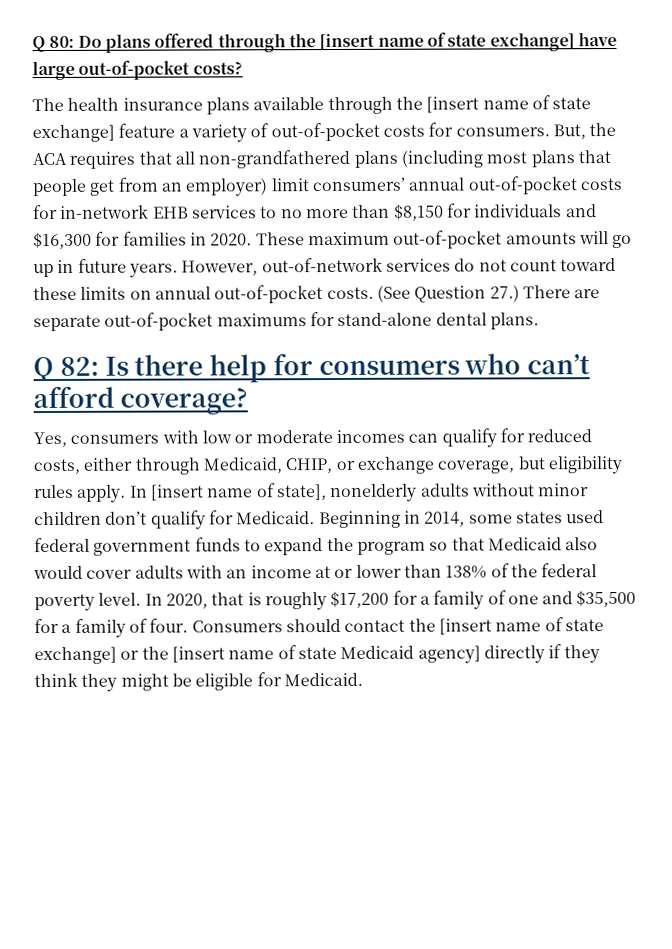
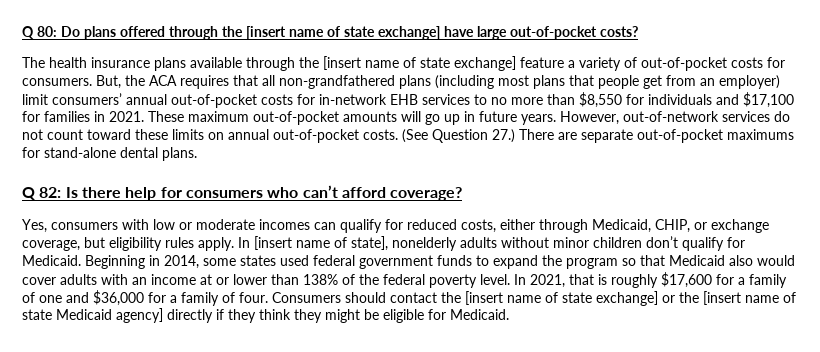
- But, the ACA requires that all non-grandfathered plans (including most plans that people get from an employer) limit consumers’ annual out-of-pocket costs for in-network EHB services to no more than $8,150 for individuals and $16,300 for families in 2020.
+ But, the ACA requires that all non-grandfathered plans (including most plans that people get from an employer) limit consumers’ annual out-of-pocket costs for in-network EHB services to no more than $8,550 for individuals and $17,100 for families in 2021.
- In 2020, that is roughly $17,200 for a family of one and $35,500 for a family of four.
+ In 2021, that is roughly $17,600 for a family of one and $36,000 for a family of four.

